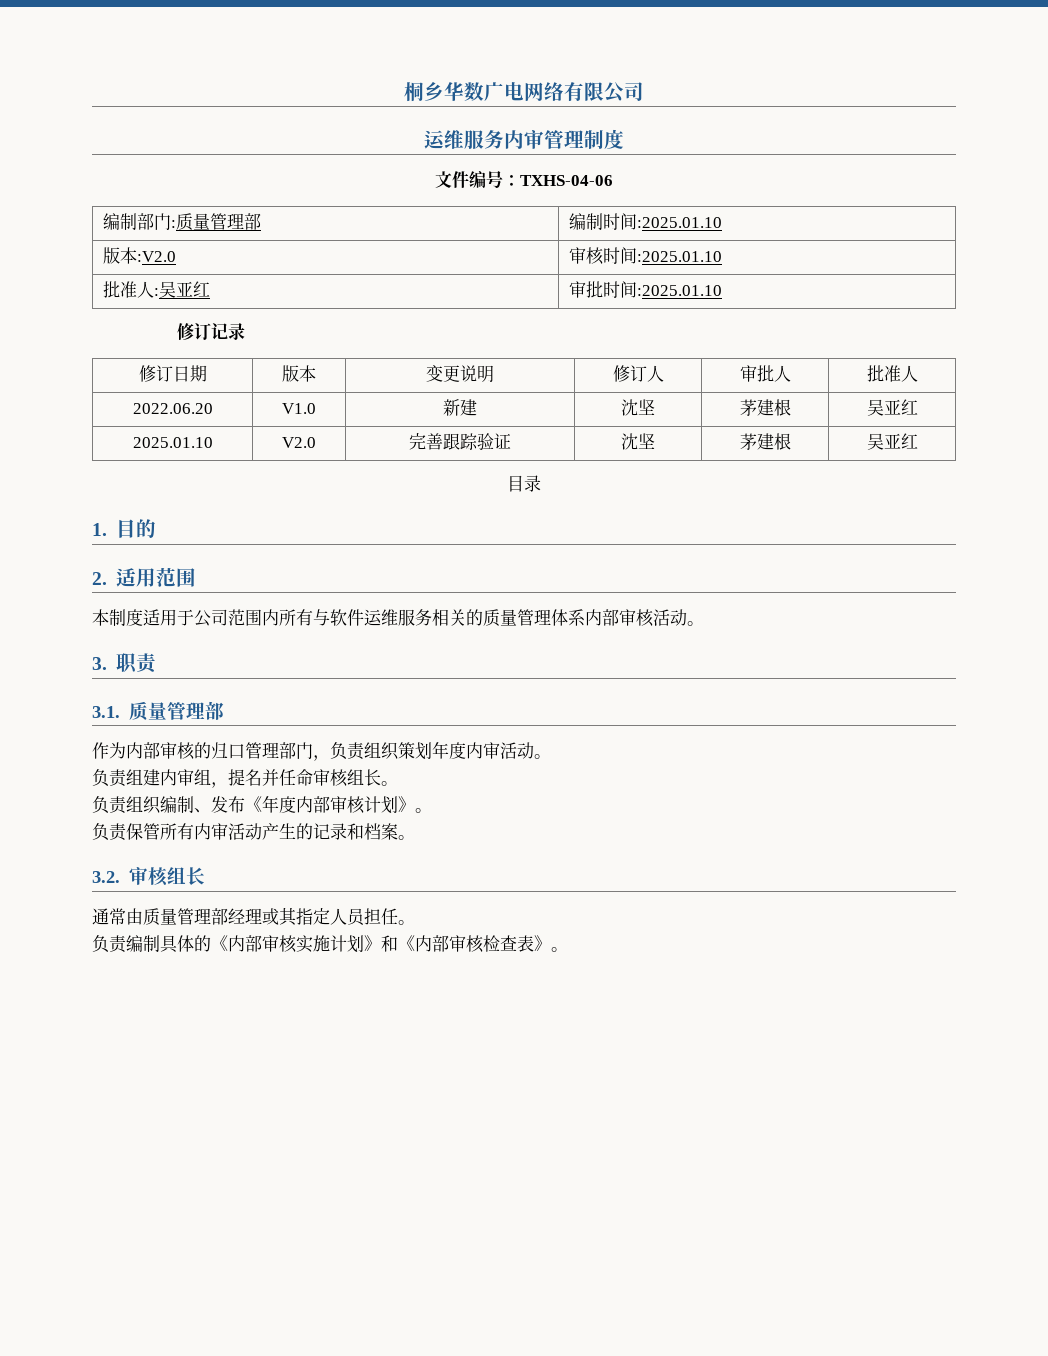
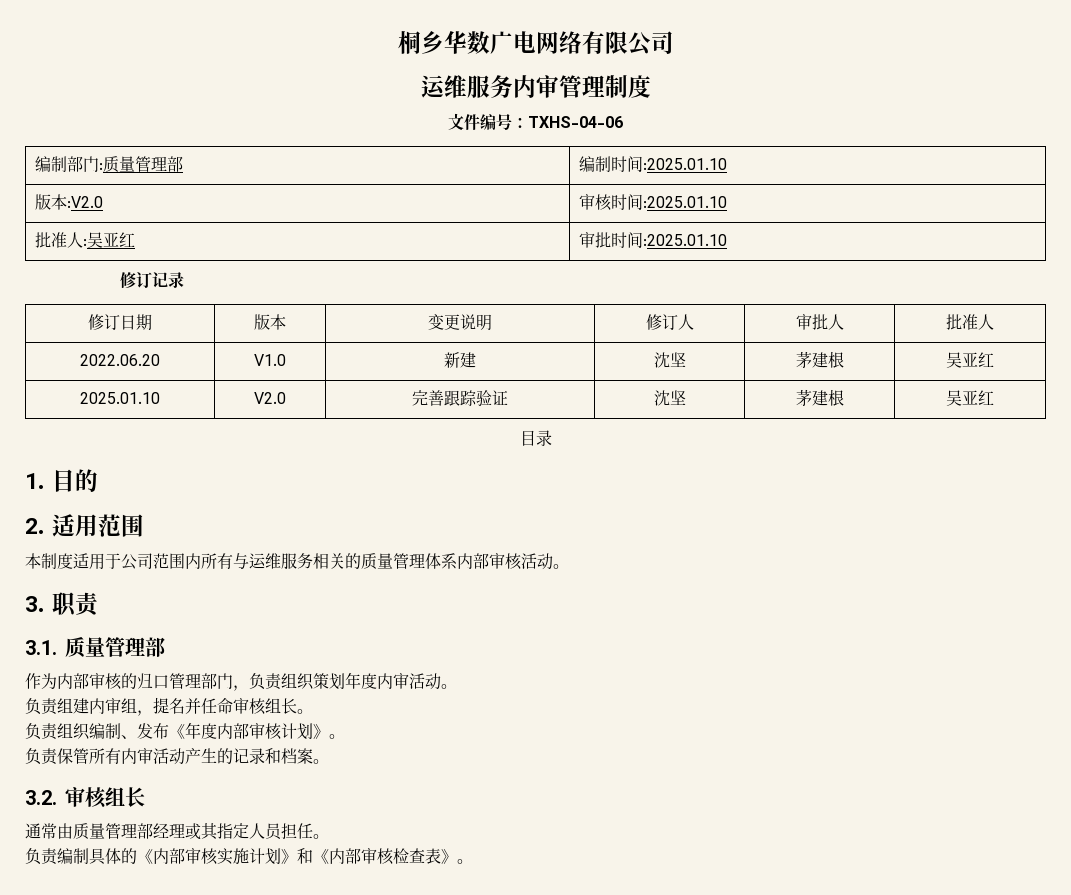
- 本制度适用于公司范围内所有与软件运维服务相关的质量管理体系内部审核活动。
+ 本制度适用于公司范围内所有与运维服务相关的质量管理体系内部审核活动。

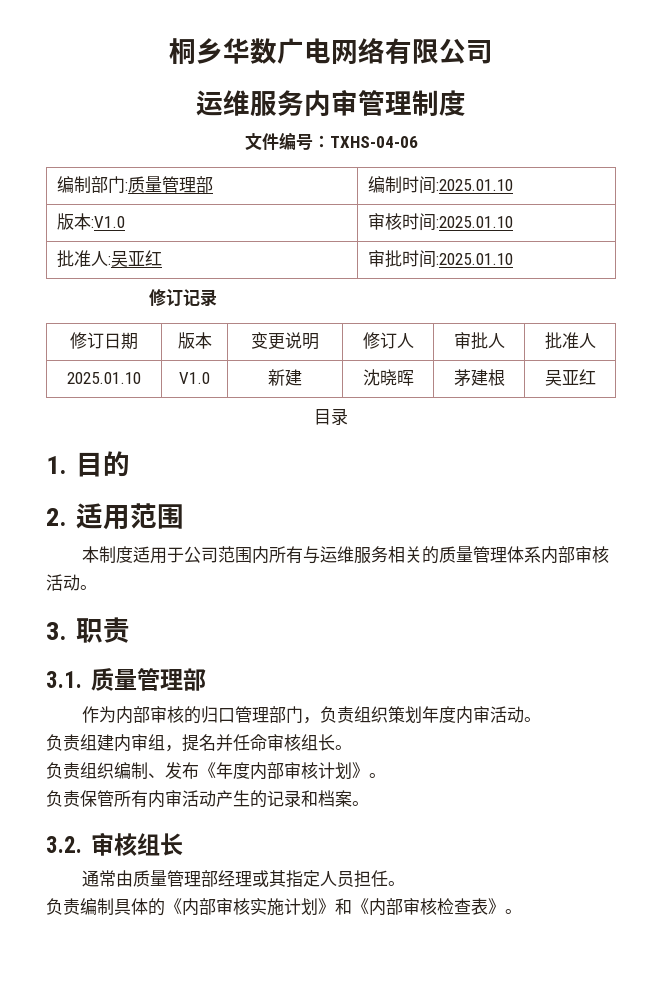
- 版本:V2.0 | 审核时间:2025.01.10
+ 版本:V1.0 | 审核时间:2025.01.10
- 2022.06.20 | V1.0 | 新建 | 沈坚 | 茅建根 | 吴亚红
- 2025.01.10 | V2.0 | 完善跟踪验证 | 沈坚 | 茅建根 | 吴亚红
+ 2025.01.10 | V1.0 | 新建 | 沈晓晖 | 茅建根 | 吴亚红

